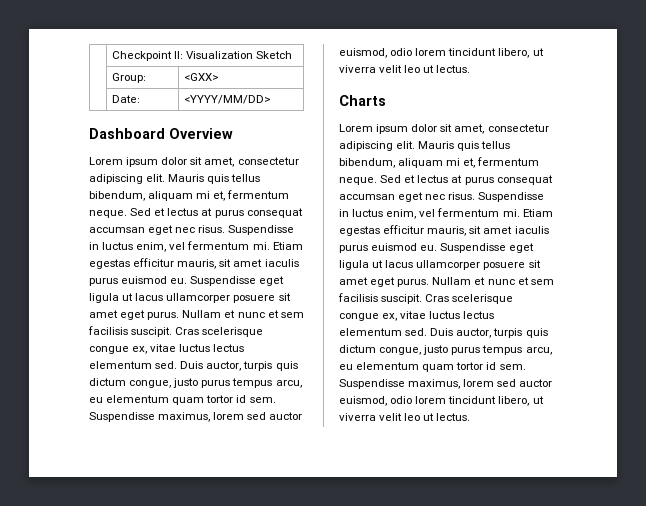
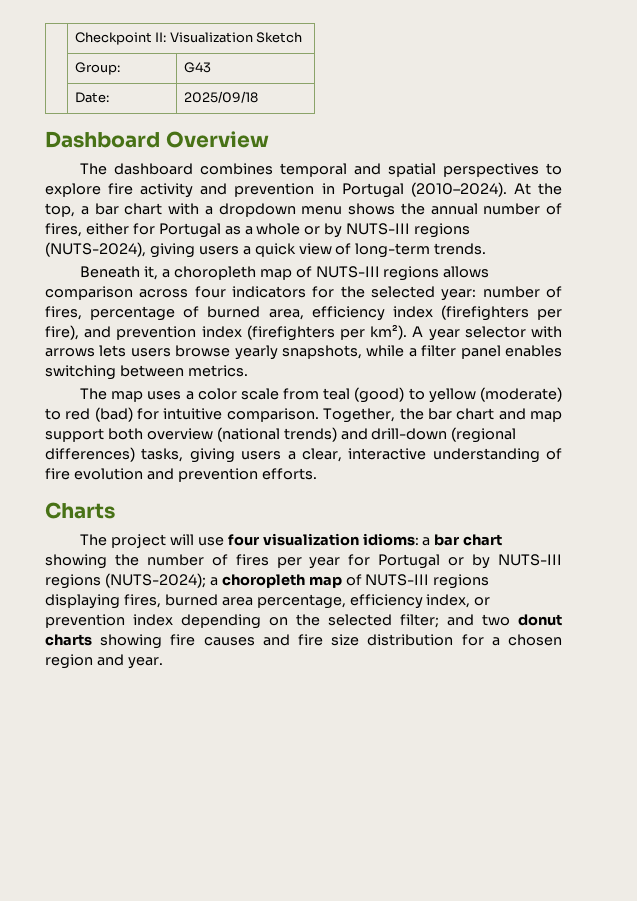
- | Group: | <GXX>
+ | Group: | G43
- | Date: | <YYYY/MM/DD>
+ | Date: | 2025/09/18
  Dashboard Overview
- Lorem ipsum dolor sit amet, consectetur adipiscing elit. Mauris quis tellus bibendum, aliquam mi et, fermentum neque. Sed et lectus at purus consequat accumsan eget nec risus. Suspendisse in luctus enim, vel fermentum mi. Etiam egestas efficitur mauris, sit amet iaculis purus euismod eu. Suspendisse eget ligula ut lacus ullamcorper posuere sit amet eget purus. Nullam et nunc et sem facilisis suscipit. Cras scelerisque congue ex, vitae luctus lectus elementum sed. Duis auctor, turpis quis dictum congue, justo purus tempus arcu, eu elementum quam tortor id sem. Suspendisse maximus, lorem sed auctor euismod, odio lorem tincidunt libero, ut viverra velit leo ut lectus.
+ The dashboard combines temporal and spatial perspectives to explore fire activity and prevention in Portugal (2010–2024). At the top, a bar chart with a dropdown menu shows the annual number of fires, either for Portugal as a whole or by NUTS-III regions (NUTS-2024), giving users a quick view of long-term trends.
+ Beneath it, a choropleth map of NUTS-III regions allows comparison across four indicators for the selected year: number of fires, percentage of burned area, efficiency index (firefighters per fire), and prevention index (firefighters per km²). A year selector with arrows lets users browse yearly snapshots, while a filter panel enables switching between metrics.
+ The map uses a color scale from teal (good) to yellow (moderate) to red (bad) for intuitive comparison. Together, the bar chart and map support both overview (national trends) and drill-down (regional differences) tasks, giving users a clear, interactive understanding of fire evolution and prevention efforts.
  Charts
- Lorem ipsum dolor sit amet, consectetur adipiscing elit. Mauris quis tellus bibendum, aliquam mi et, fermentum neque. Sed et lectus at purus consequat accumsan eget nec risus. Suspendisse in luctus enim, vel fermentum mi. Etiam egestas efficitur mauris, sit amet iaculis purus euismod eu. Suspendisse eget ligula ut lacus ullamcorper posuere sit amet eget purus. Nullam et nunc et sem facilisis suscipit. Cras scelerisque congue ex, vitae luctus lectus elementum sed. Duis auctor, turpis quis dictum congue, justo purus tempus arcu, eu elementum quam tortor id sem. Suspendisse maximus, lorem sed auctor euismod, odio lorem tincidunt libero, ut viverra velit leo ut lectus.
+ The project will use four visualization idioms: a bar chart showing the number of fires per year for Portugal or by NUTS-III regions (NUTS-2024); a choropleth map of NUTS-III regions displaying fires, burned area percentage, efficiency index, or prevention index depending on the selected filter; and two donut charts showing fire causes and fire size distribution for a chosen region and year.

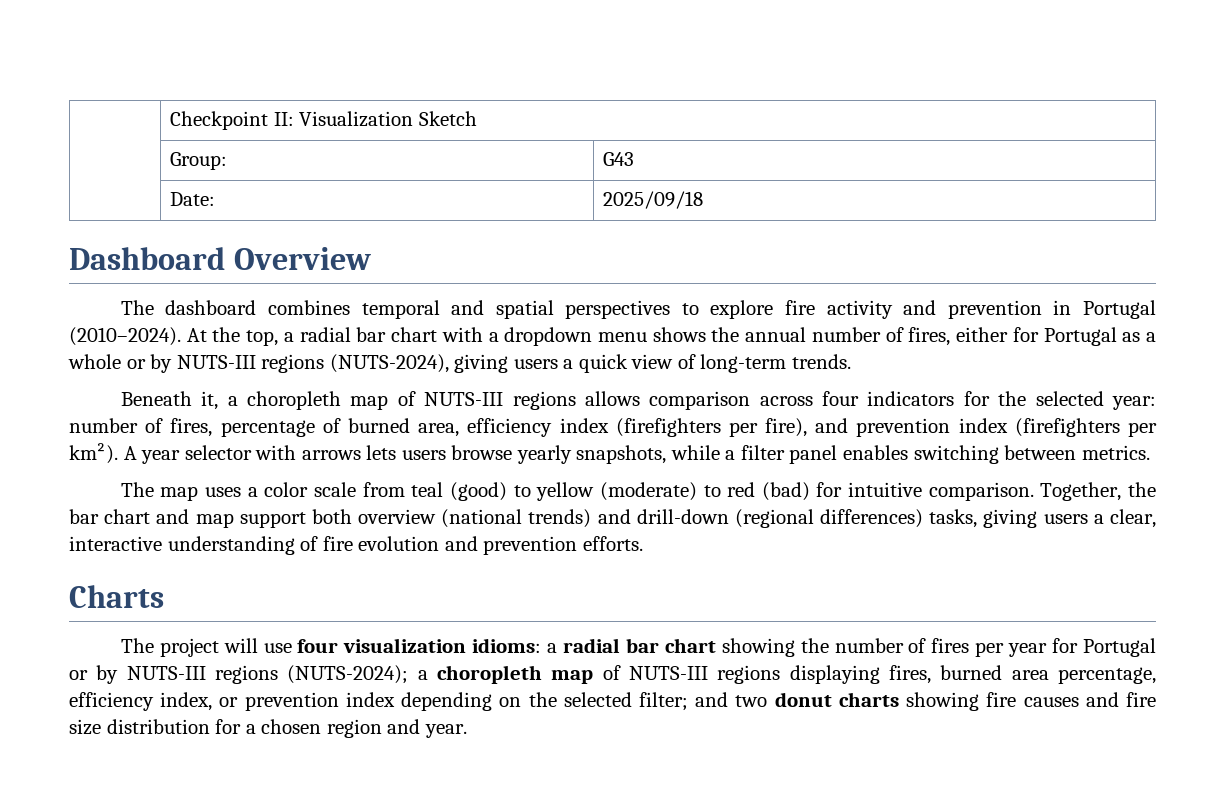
- At the top, a bar chart with a dropdown menu shows the annual number of fires, either for Portugal as a whole or by NUTS-III regions (NUTS-2024), giving users a quick view of long-term trends.
+ At the top, a radial bar chart with a dropdown menu shows the annual number of fires, either for Portugal as a whole or by NUTS-III regions (NUTS-2024), giving users a quick view of long-term trends.
- a bar chart showing the number of fires per year for Portugal or by NUTS-III regions (NUTS-2024);
+ a radial bar chart showing the number of fires per year for Portugal or by NUTS-III regions (NUTS-2024);

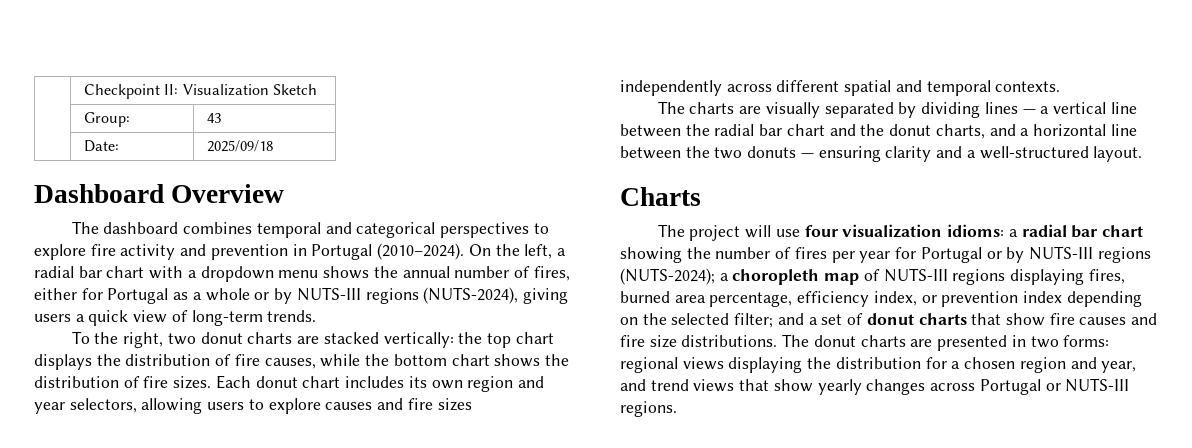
- | Group: | G43
+ | Group: | 43
- The dashboard combines temporal and spatial perspectives to explore fire activity and prevention in Portugal (2010–2024).
+ The dashboard combines temporal and categorical perspectives to explore fire activity and prevention in Portugal (2010–2024).
- At the top, a radial bar chart with a dropdown menu shows the annual number of fires, either for Portugal as a whole or by NUTS-III regions (NUTS-2024), giving users a quick view of long-term trends.
+ On the left, a radial bar chart with a dropdown menu shows the annual number of fires, either for Portugal as a whole or by NUTS-III regions (NUTS-2024), giving users a quick view of long-term trends.
- Beneath it, a choropleth map of NUTS-III regions allows comparison across four indicators for the selected year: number of fires, percentage of burned area, efficiency index (firefighters per fire), and prevention index (firefighters per km²). A year selector with arrows lets users browse yearly snapshots, while a filter panel enables switching between metrics.
- The map uses a color scale from teal (good) to yellow (moderate) to red (bad) for intuitive comparison. Together, the bar chart and map support both overview (national trends) and drill-down (regional differences) tasks, giving users a clear, interactive understanding of fire evolution and prevention efforts.
+ To the right, two donut charts are stacked vertically: the top chart displays the distribution of fire causes, while the bottom chart shows the distribution of fire sizes. Each donut chart includes its own region and year selectors, allowing users to explore causes and fire sizes independently across different spatial and temporal contexts.
+ The charts are visually separated by dividing lines — a vertical line between the radial bar chart and the donut charts, and a horizontal line between the two donuts — ensuring clarity and a well-structured layout.
- The project will use four visualization idioms: a radial bar chart showing the number of fires per year for Portugal or by NUTS-III regions (NUTS-2024); a choropleth map of NUTS-III regions displaying fires, burned area percentage, efficiency index, or prevention index depending on the selected filter; and two donut charts showing fire causes and fire size distribution for a chosen region and year.
+ The project will use four visualization idioms: a radial bar chart showing the number of fires per year for Portugal or by NUTS-III regions (NUTS-2024); a choropleth map of NUTS-III regions displaying fires, burned area percentage, efficiency index, or prevention index depending on the selected filter; and a set of donut charts that show fire causes and fire size distributions. The donut charts are presented in two forms: regional views displaying the distribution for a chosen region and year, and trend views that show yearly changes across Portugal or NUTS-III regions.

